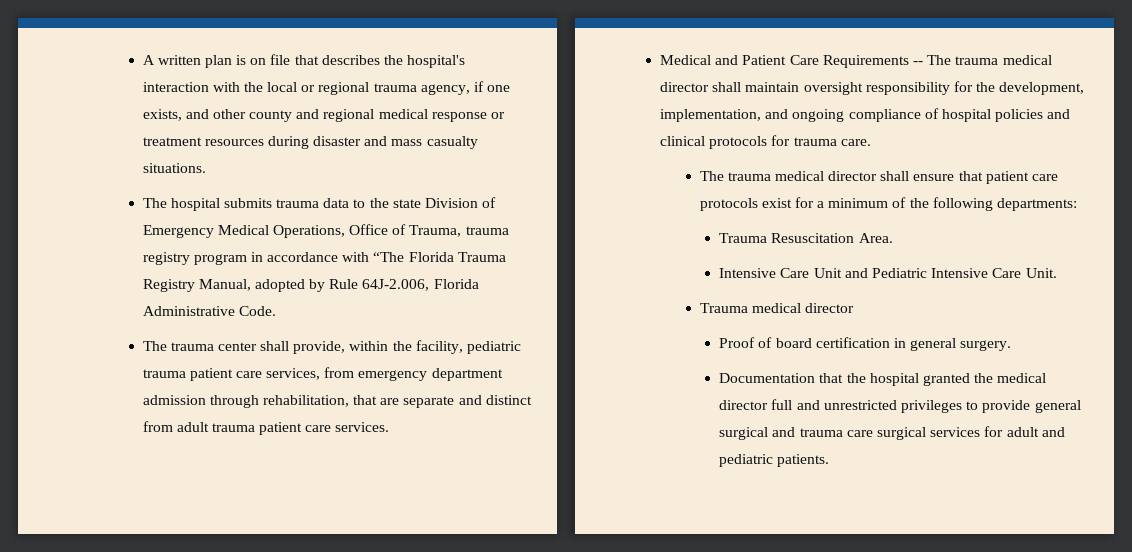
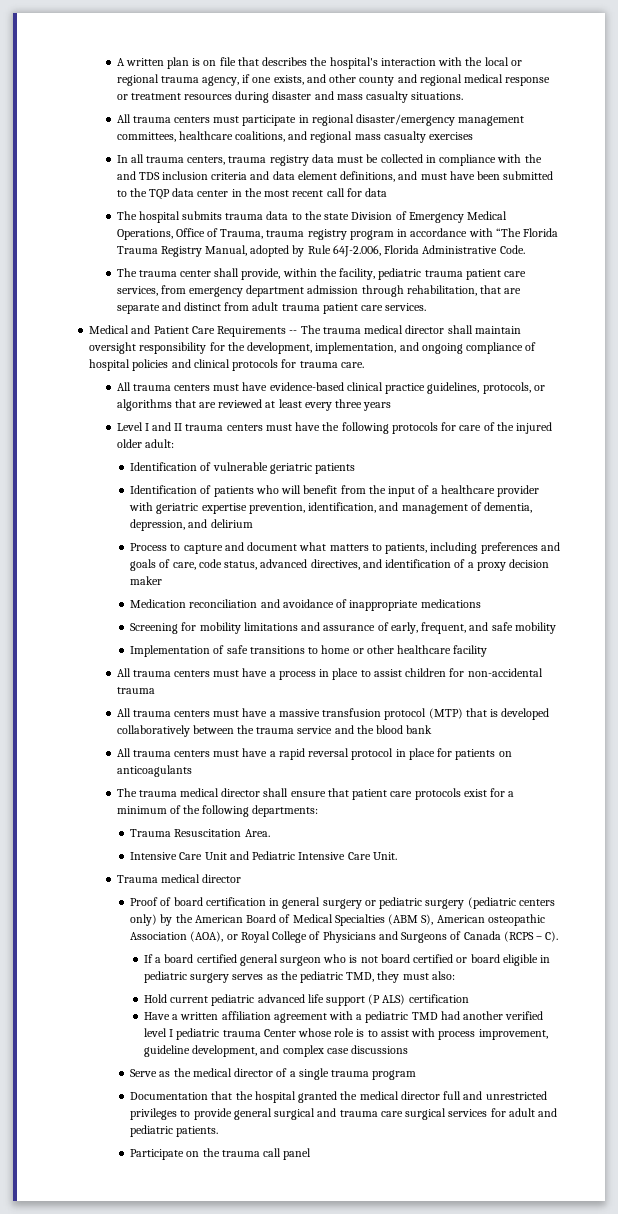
+ All trauma centers must participate in regional disaster/emergency management committees, healthcare coalitions, and regional mass casualty exercises
+ In all trauma centers, trauma registry data must be collected in compliance with the and TDS inclusion criteria and data element definitions, and must have been submitted to the TQP data center in the most recent call for data
+ All trauma centers must have evidence-based clinical practice guidelines, protocols, or algorithms that are reviewed at least every three years
+ Level I and II trauma centers must have the following protocols for care of the injured older adult:
+ Identification of vulnerable geriatric patients
+ Identification of patients who will benefit from the input of a healthcare provider with geriatric expertise prevention, identification, and management of dementia, depression, and delirium
+ Process to capture and document what matters to patients, including preferences and goals of care, code status, advanced directives, and identification of a proxy decision maker
+ Medication reconciliation and avoidance of inappropriate medications
+ Screening for mobility limitations and assurance of early, frequent, and safe mobility
+ Implementation of safe transitions to home or other healthcare facility
+ All trauma centers must have a process in place to assist children for non-accidental trauma
+ All trauma centers must have a massive transfusion protocol (MTP) that is developed collaboratively between the trauma service and the blood bank
+ All trauma centers must have a rapid reversal protocol in place for patients on anticoagulants
- Proof of board certification in general surgery.
+ Proof of board certification in general surgery or pediatric surgery (pediatric centers only) by the American Board of Medical Specialties (ABM S), American osteopathic Association (AOA), or Royal College of Physicians and Surgeons of Canada (RCPS – C).
+ If a board certified general surgeon who is not board certified or board eligible in pediatric surgery serves as the pediatric TMD, they must also:
+ Hold current pediatric advanced life support (P ALS) certification
+ Have a written affiliation agreement with a pediatric TMD had another verified level I pediatric trauma Center whose role is to assist with process improvement, guideline development, and complex case discussions
+ Serve as the medical director of a single trauma program
+ Participate on the trauma call panel

